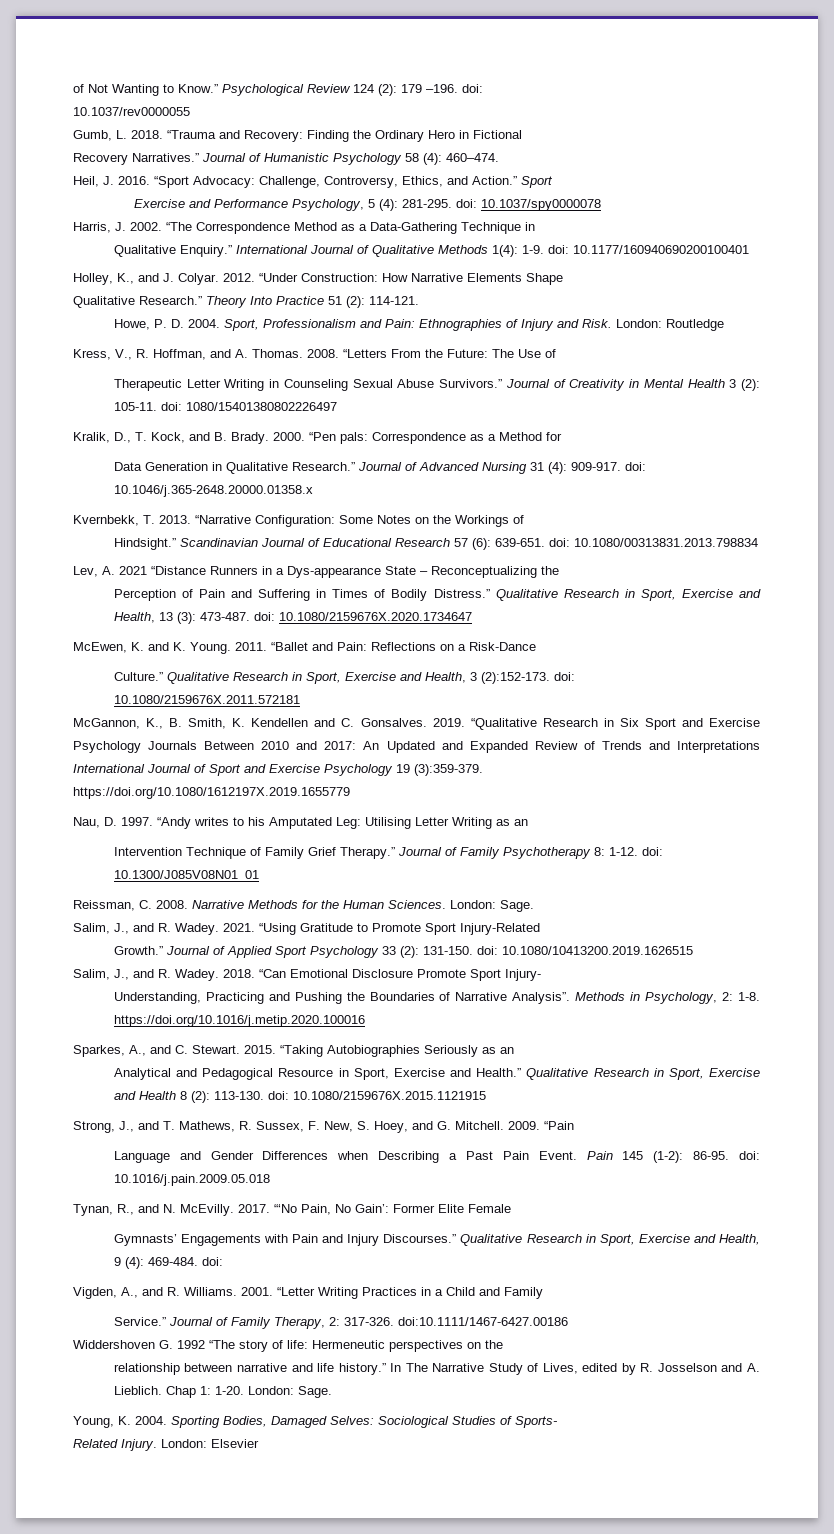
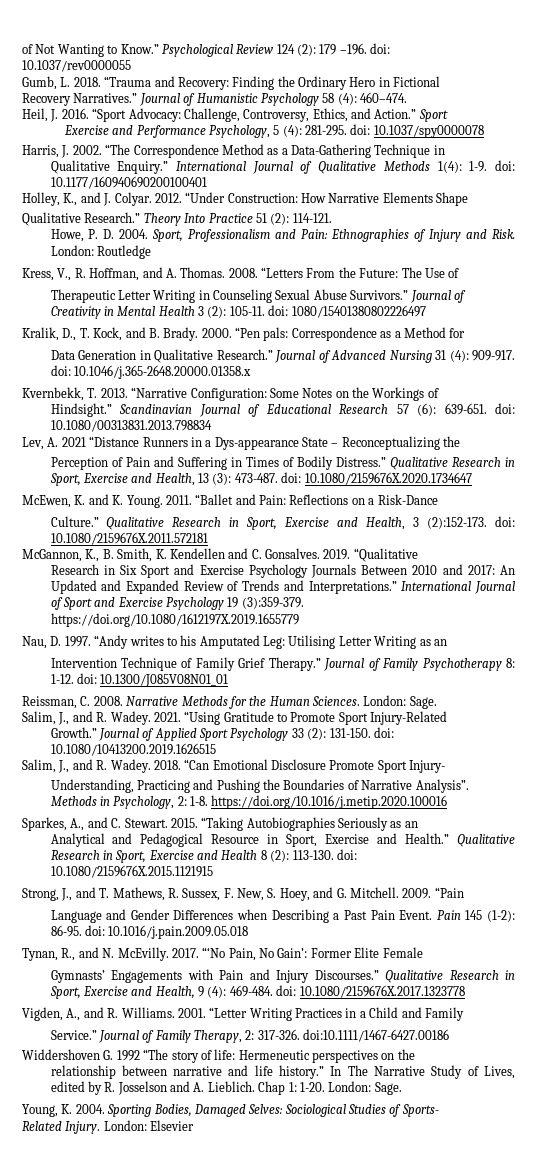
- “Qualitative Research in Six Sport and Exercise Psychology Journals Between 2010 and 2017: An Updated and Expanded Review of Trends and Interpretations International Journal of Sport and Exercise Psychology 19 (3):359-379. https://doi.org/10.1080/1612197X.2019.1655779
+ “Qualitative
+ Research in Six Sport and Exercise Psychology Journals Between 2010 and 2017: An Updated and Expanded Review of Trends and Interpretations.” International Journal of Sport and Exercise Psychology 19 (3):359-379. https://doi.org/10.1080/1612197X.2019.1655779
- Qualitative Research in Sport, Exercise and Health, 9 (4): 469-484. doi:
+ Qualitative Research in Sport, Exercise and Health, 9 (4): 469-484. doi: 10.1080/2159676X.2017.1323778

